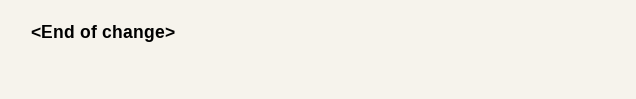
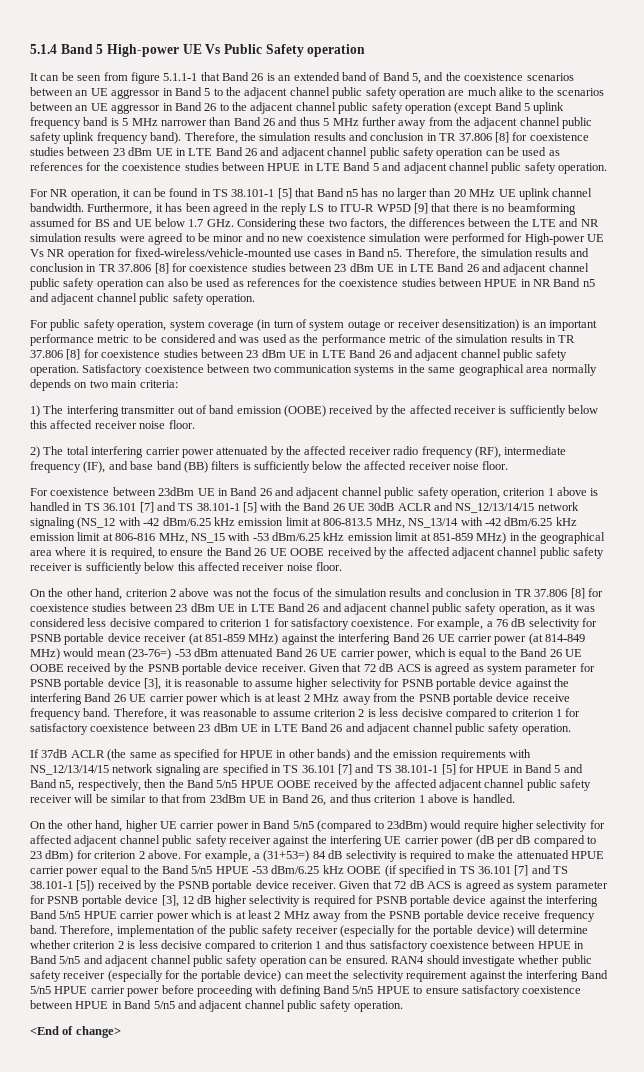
+ 5.1.4 Band 5 High-power UE Vs Public Safety operation
+ It can be seen from figure 5.1.1-1 that Band 26 is an extended band of Band 5, and the coexistence scenarios between an UE aggressor in Band 5 to the adjacent channel public safety operation are much alike to the scenarios between an UE aggressor in Band 26 to the adjacent channel public safety operation (except Band 5 uplink frequency band is 5 MHz narrower than Band 26 and thus 5 MHz further away from the adjacent channel public safety uplink frequency band). Therefore, the simulation results and conclusion in TR 37.806 [8] for coexistence studies between 23 dBm UE in LTE Band 26 and adjacent channel public safety operation can be used as references for the coexistence studies between HPUE in LTE Band 5 and adjacent channel public safety operation.
+ For NR operation, it can be found in TS 38.101-1 [5] that Band n5 has no larger than 20 MHz UE uplink channel bandwidth. Furthermore, it has been agreed in the reply LS to ITU-R WP5D [9] that there is no beamforming assumed for BS and UE below 1.7 GHz. Considering these two factors, the differences between the LTE and NR simulation results were agreed to be minor and no new coexistence simulation were performed for High-power UE Vs NR operation for fixed-wireless/vehicle-mounted use cases in Band n5. Therefore, the simulation results and conclusion in TR 37.806 [8] for coexistence studies between 23 dBm UE in LTE Band 26 and adjacent channel public safety operation can also be used as references for the coexistence studies between HPUE in NR Band n5 and adjacent channel public safety operation.
+ For public safety operation, system coverage (in turn of system outage or receiver desensitization) is an important performance metric to be considered and was used as the performance metric of the simulation results in TR 37.806 [8] for coexistence studies between 23 dBm UE in LTE Band 26 and adjacent channel public safety operation. Satisfactory coexistence between two communication systems in the same geographical area normally depends on two main criteria:
+ 1) The interfering transmitter out of band emission (OOBE) received by the affected receiver is sufficiently below this affected receiver noise floor.
+ 2) The total interfering carrier power attenuated by the affected receiver radio frequency (RF), intermediate frequency (IF), and base band (BB) filters is sufficiently below the affected receiver noise floor.
+ For coexistence between 23dBm UE in Band 26 and adjacent channel public safety operation, criterion 1 above is handled in TS 36.101 [7] and TS 38.101-1 [5] with the Band 26 UE 30dB ACLR and NS_12/13/14/15 network signaling (NS_12 with -42 dBm/6.25 kHz emission limit at 806-813.5 MHz, NS_13/14 with -42 dBm/6.25 kHz emission limit at 806-816 MHz, NS_15 with -53 dBm/6.25 kHz emission limit at 851-859 MHz) in the geographical area where it is required, to ensure the Band 26 UE OOBE received by the affected adjacent channel public safety receiver is sufficiently below this affected receiver noise floor.
+ On the other hand, criterion 2 above was not the focus of the simulation results and conclusion in TR 37.806 [8] for coexistence studies between 23 dBm UE in LTE Band 26 and adjacent channel public safety operation, as it was considered less decisive compared to criterion 1 for satisfactory coexistence. For example, a 76 dB selectivity for PSNB portable device receiver (at 851-859 MHz) against the interfering Band 26 UE carrier power (at 814-849 MHz) would mean (23-76=) -53 dBm attenuated Band 26 UE carrier power, which is equal to the Band 26 UE OOBE received by the PSNB portable device receiver. Given that 72 dB ACS is agreed as system parameter for PSNB portable device [3], it is reasonable to assume higher selectivity for PSNB portable device against the interfering Band 26 UE carrier power which is at least 2 MHz away from the PSNB portable device receive frequency band. Therefore, it was reasonable to assume criterion 2 is less decisive compared to criterion 1 for satisfactory coexistence between 23 dBm UE in LTE Band 26 and adjacent channel public safety operation.
+ If 37dB ACLR (the same as specified for HPUE in other bands) and the emission requirements with NS_12/13/14/15 network signaling are specified in TS 36.101 [7] and TS 38.101-1 [5] for HPUE in Band 5 and Band n5, respectively, then the Band 5/n5 HPUE OOBE received by the affected adjacent channel public safety receiver will be similar to that from 23dBm UE in Band 26, and thus criterion 1 above is handled.
+ On the other hand, higher UE carrier power in Band 5/n5 (compared to 23dBm) would require higher selectivity for affected adjacent channel public safety receiver against the interfering UE carrier power (dB per dB compared to 23 dBm) for criterion 2 above. For example, a (31+53=) 84 dB selectivity is required to make the attenuated HPUE carrier power equal to the Band 5/n5 HPUE -53 dBm/6.25 kHz OOBE (if specified in TS 36.101 [7] and TS 38.101-1 [5]) received by the PSNB portable device receiver. Given that 72 dB ACS is agreed as system parameter for PSNB portable device [3], 12 dB higher selectivity is required for PSNB portable device against the interfering Band 5/n5 HPUE carrier power which is at least 2 MHz away from the PSNB portable device receive frequency band. Therefore, implementation of the public safety receiver (especially for the portable device) will determine whether criterion 2 is less decisive compared to criterion 1 and thus satisfactory coexistence between HPUE in Band 5/n5 and adjacent channel public safety operation can be ensured. RAN4 should investigate whether public safety receiver (especially for the portable device) can meet the selectivity requirement against the interfering Band 5/n5 HPUE carrier power before proceeding with defining Band 5/n5 HPUE to ensure satisfactory coexistence between HPUE in Band 5/n5 and adjacent channel public safety operation.

